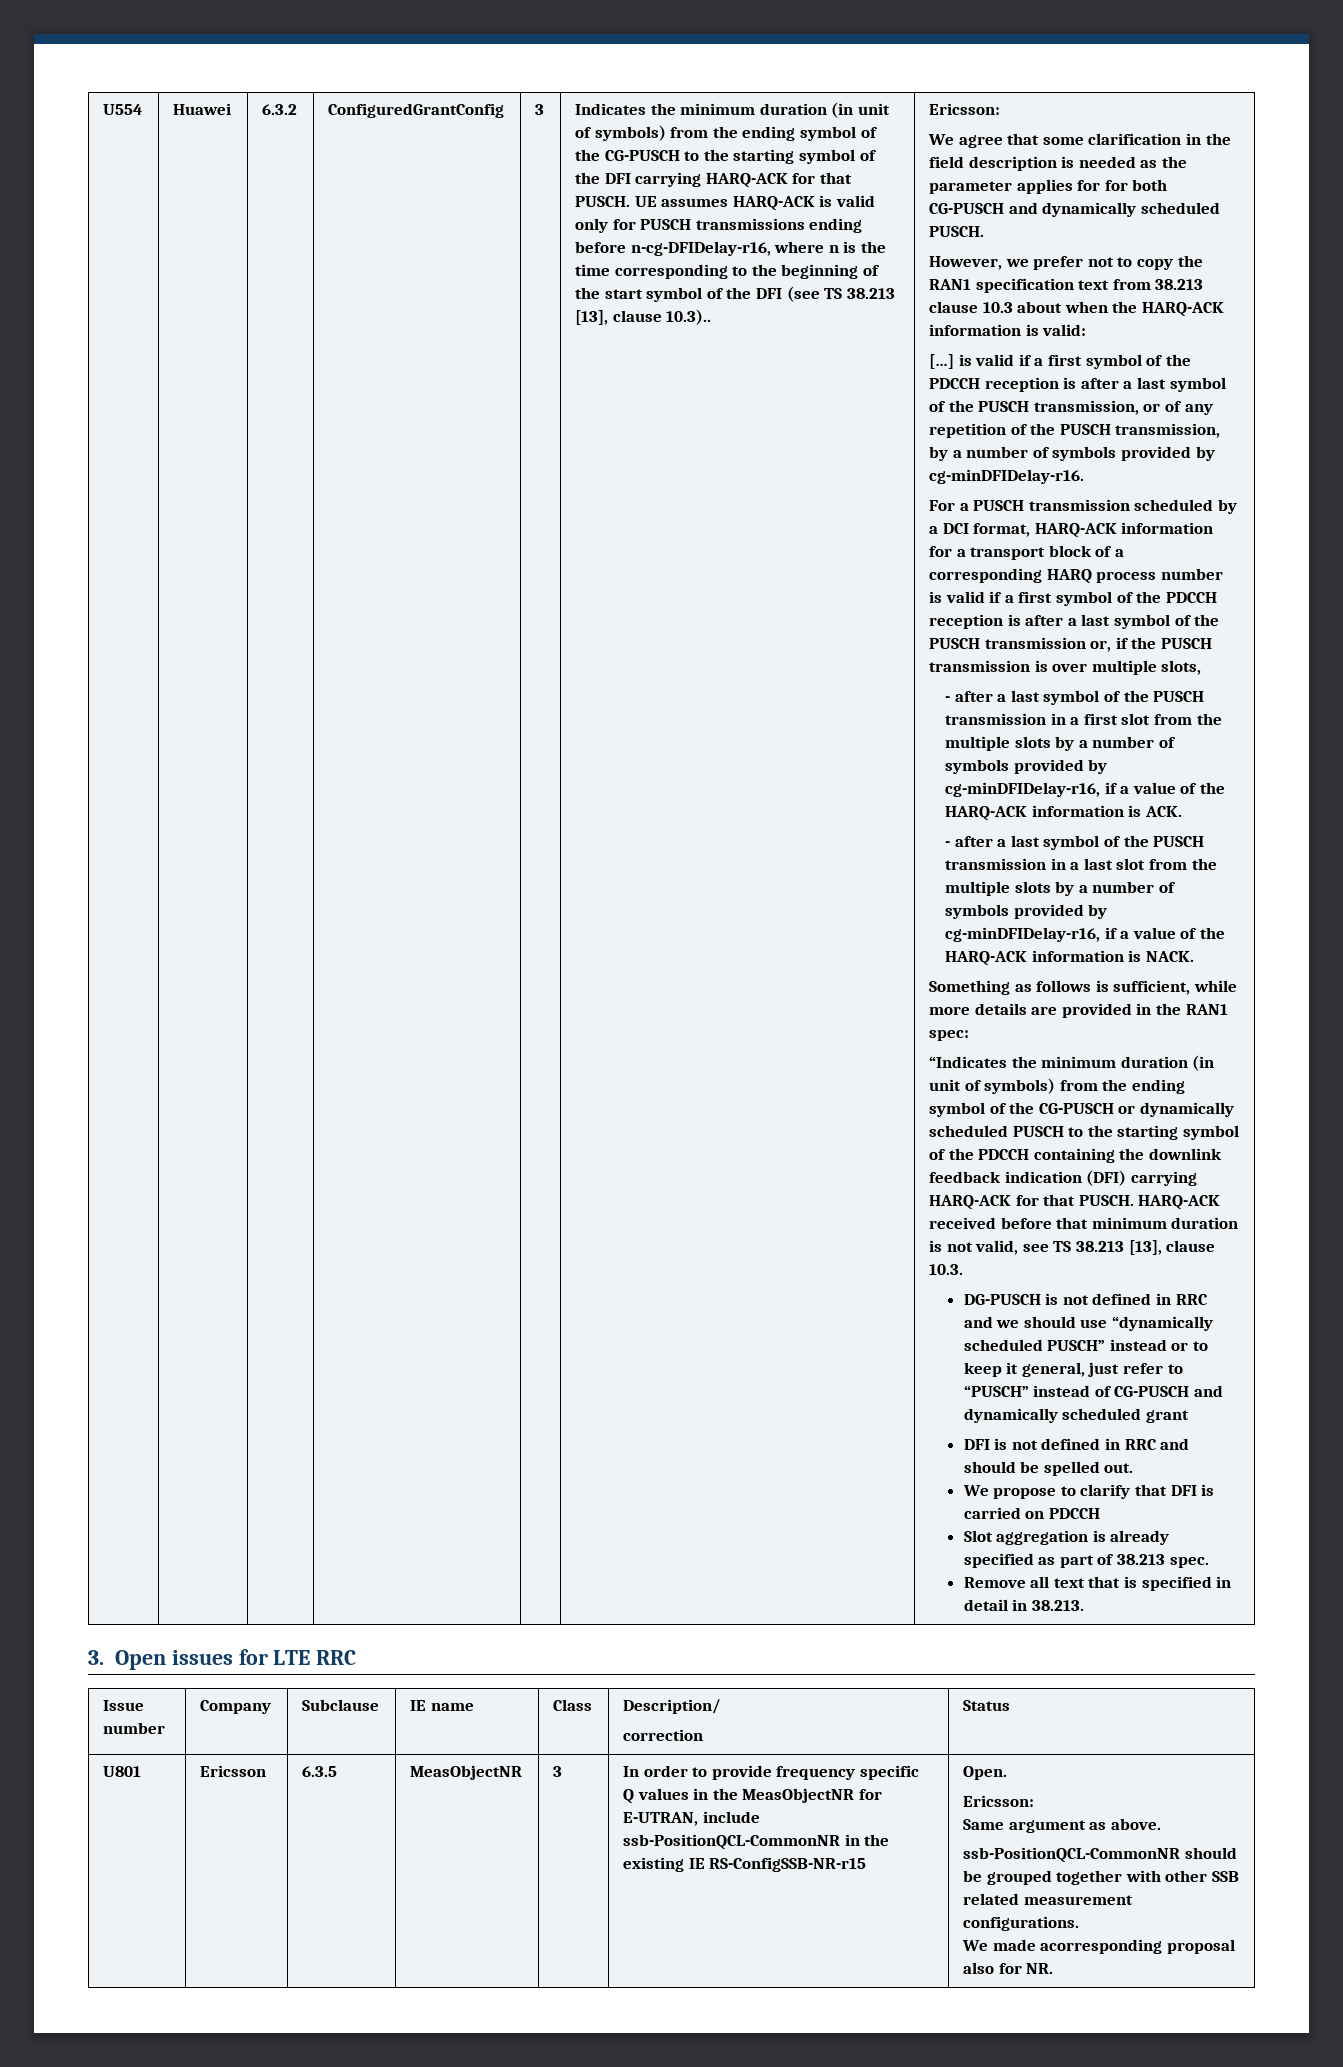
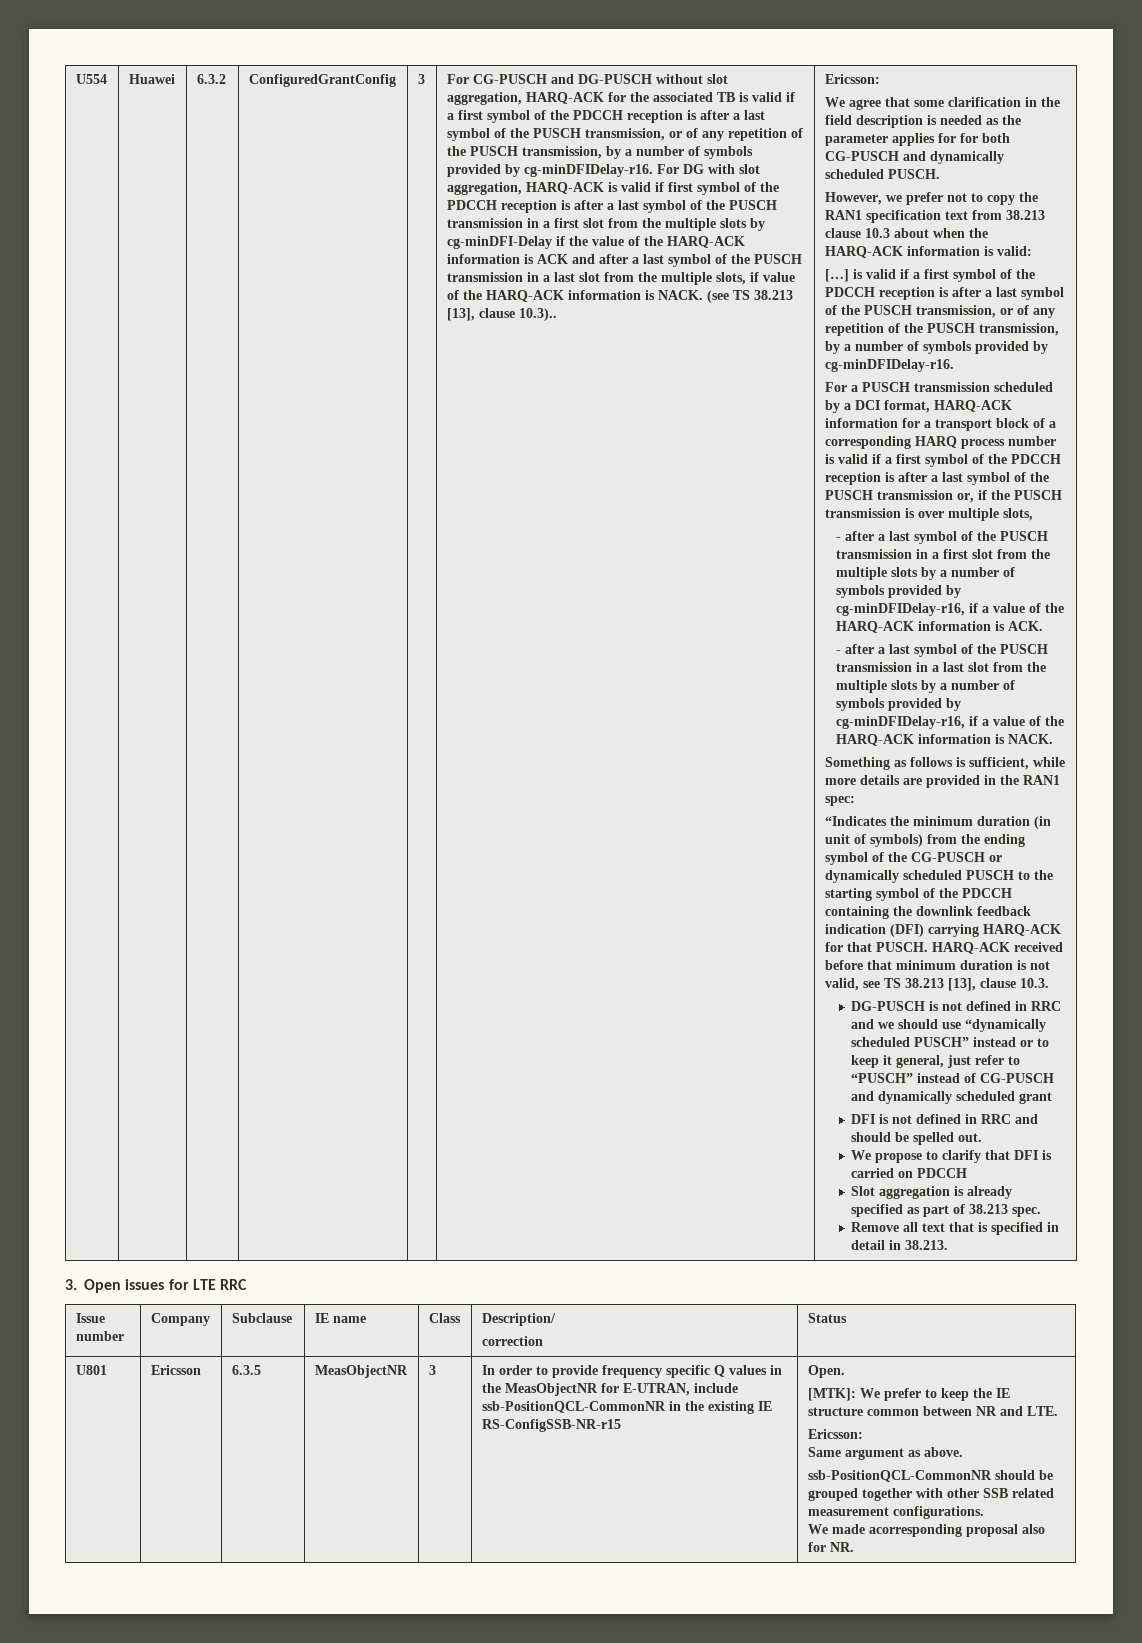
- Indicates the minimum duration (in unit of symbols) from the ending symbol of the CG-PUSCH to the starting symbol of the DFI carrying HARQ-ACK for that PUSCH. UE assumes HARQ-ACK is valid only for PUSCH transmissions ending before n-cg-DFIDelay-r16, where n is the time corresponding to the beginning of the start symbol of the DFI (see TS 38.213 [13], clause 10.3)..
+ For CG-PUSCH and DG-PUSCH without slot aggregation, HARQ-ACK for the associated TB is valid if a first symbol of the PDCCH reception is after a last symbol of the PUSCH transmission, or of any repetition of the PUSCH transmission, by a number of symbols provided by cg-minDFIDelay-r16. For DG with slot aggregation, HARQ-ACK is valid if first symbol of the PDCCH reception is after a last symbol of the PUSCH transmission in a first slot from the multiple slots by cg-minDFI-Delay if the value of the HARQ-ACK information is ACK and after a last symbol of the PUSCH transmission in a last slot from the multiple slots, if value of the HARQ-ACK information is NACK. (see TS 38.213 [13], clause 10.3)..
+ [MTK]: We prefer to keep the IE structure common between NR and LTE.

